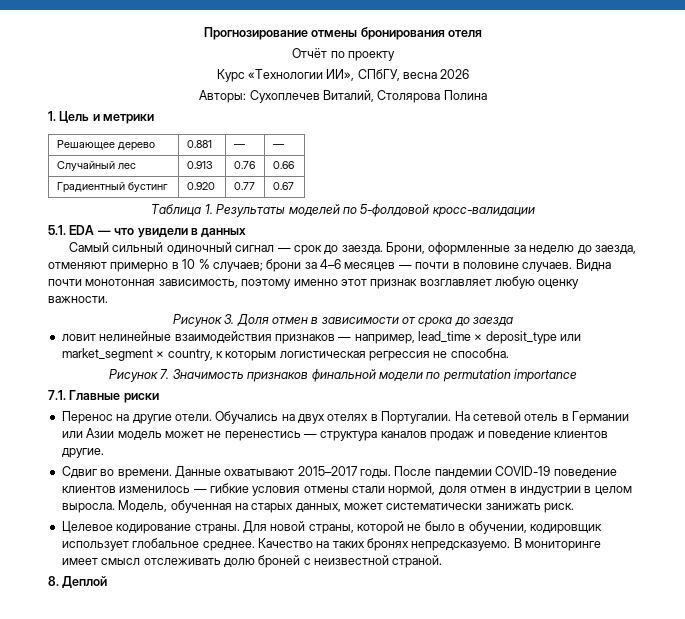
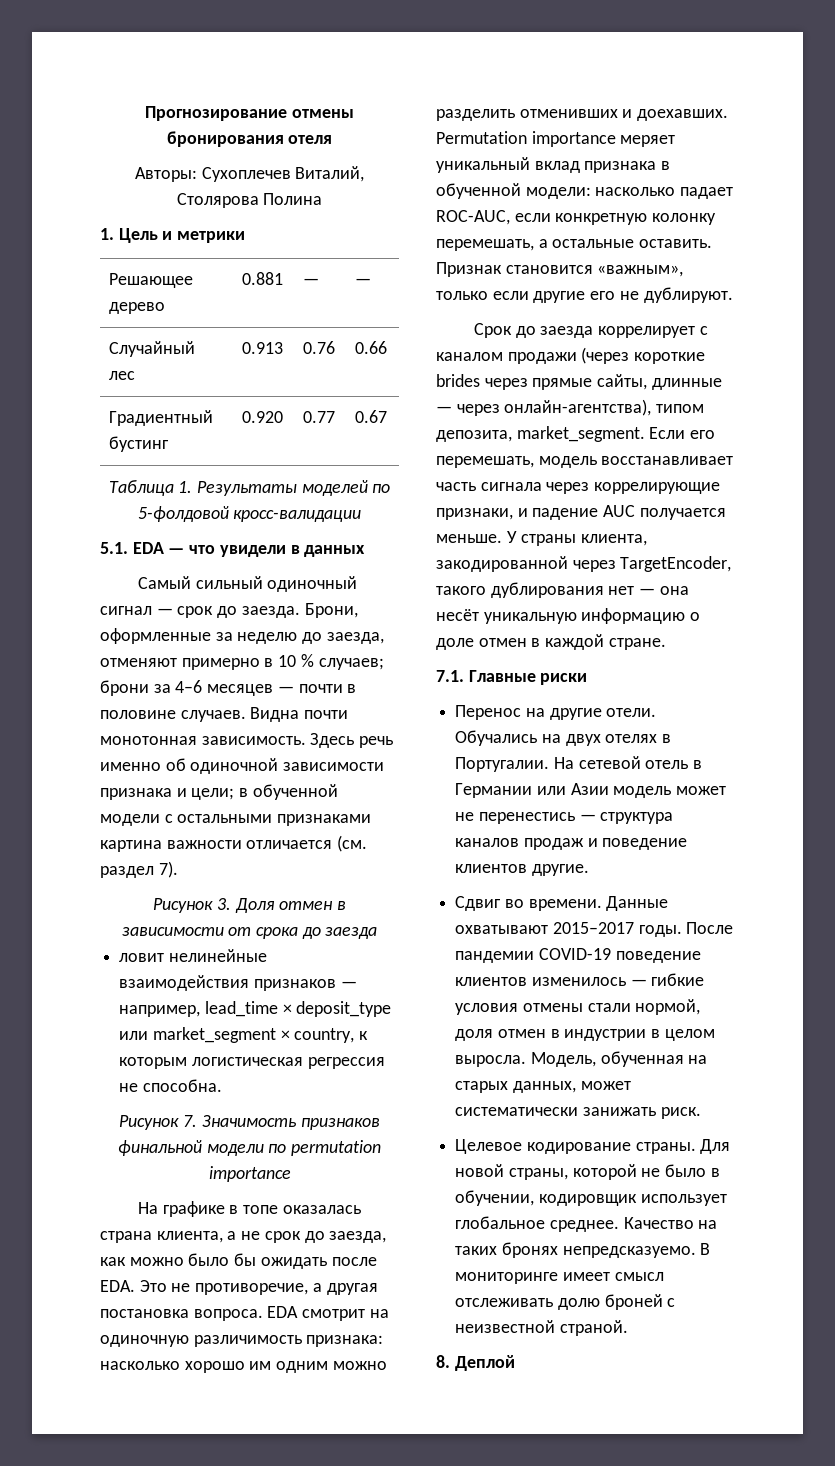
- Отчёт по проекту
- Курс «Технологии ИИ», СПбГУ, весна 2026
- Видна почти монотонная зависимость, поэтому именно этот признак возглавляет любую оценку важности.
+ Видна почти монотонная зависимость. Здесь речь именно об одиночной зависимости признака и цели; в обученной модели с остальными признаками картина важности отличается (см. раздел 7).
+ На графике в топе оказалась страна клиента, а не срок до заезда, как можно было бы ожидать после EDA. Это не противоречие, а другая постановка вопроса. EDA смотрит на одиночную различимость признака: насколько хорошо им одним можно разделить отменивших и доехавших. Permutation importance меряет уникальный вклад признака в обученной модели: насколько падает ROC-AUC, если конкретную колонку перемешать, а остальные оставить. Признак становится «важным», только если другие его не дублируют.
+ Срок до заезда коррелирует с каналом продажи (через короткие brides через прямые сайты, длинные — через онлайн-агентства), типом депозита, market_segment. Если его перемешать, модель восстанавливает часть сигнала через коррелирующие признаки, и падение AUC получается меньше. У страны клиента, закодированной через TargetEncoder, такого дублирования нет — она несёт уникальную информацию о доле отмен в каждой стране.

